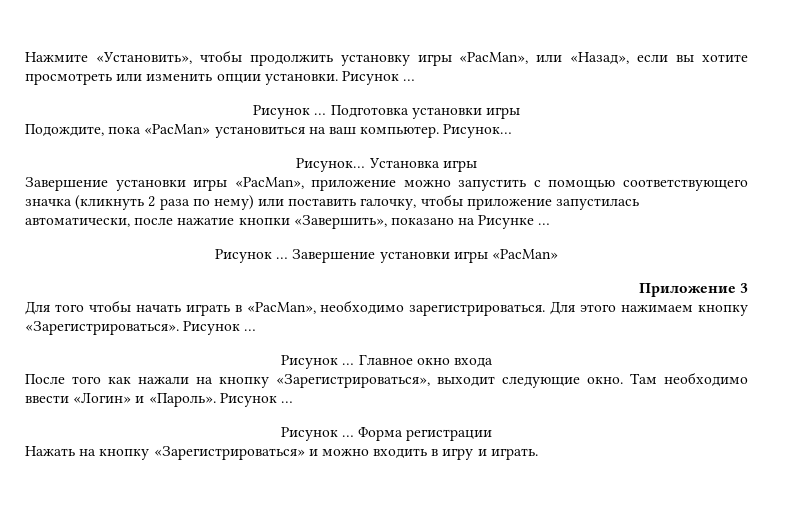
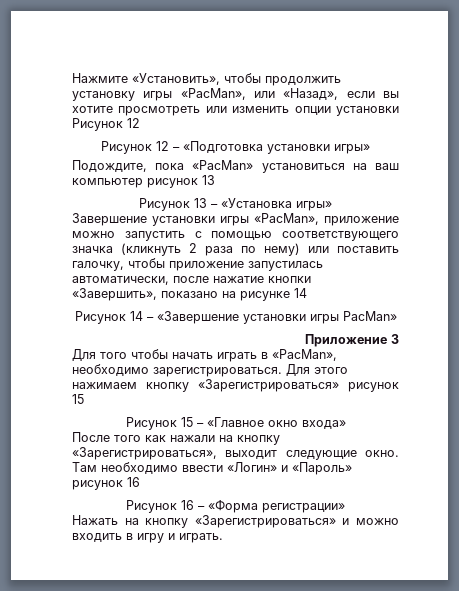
- Нажмите «Установить», чтобы продолжить установку игры «PacMan», или «Назад», если вы хотите просмотреть или изменить опции установки. Рисунок …
- Рисунок … Подготовка установки игры
+ Нажмите «Установить», чтобы продолжить установку игры «PacMan», или «Назад», если вы хотите просмотреть или изменить опции установки Рисунок 12
+ Рисунок 12 – «Подготовка установки игры»
- Подождите, пока «PacMan» установиться на ваш компьютер. Рисунок…
- Рисунок… Установка игры
+ Подождите, пока «PacMan» установиться на ваш компьютер рисунок 13
+ Рисунок 13 – «Установка игры»
- Завершение установки игры «PacMan», приложение можно запустить с помощью соответствующего значка (кликнуть 2 раза по нему) или поставить галочку, чтобы приложение запустилась автоматически, после нажатие кнопки «Завершить», показано на Рисунке …
- Рисунок … Завершение установки игры «PacMan»
+ Завершение установки игры «PacMan», приложение можно запустить с помощью соответствующего значка (кликнуть 2 раза по нему) или поставить галочку, чтобы приложение запустилась автоматически, после нажатие кнопки «Завершить», показано на рисунке 14
+ Рисунок 14 – «Завершение установки игры PacMan»
- Для этого нажимаем кнопку «Зарегистрироваться». Рисунок …
- Рисунок … Главное окно входа
+ Для этого нажимаем кнопку «Зарегистрироваться» рисунок 15
+ Рисунок 15 – «Главное окно входа»
- Там необходимо ввести «Логин» и «Пароль». Рисунок …
- Рисунок … Форма регистрации
+ Там необходимо ввести «Логин» и «Пароль» рисунок 16
+ Рисунок 16 – «Форма регистрации»

